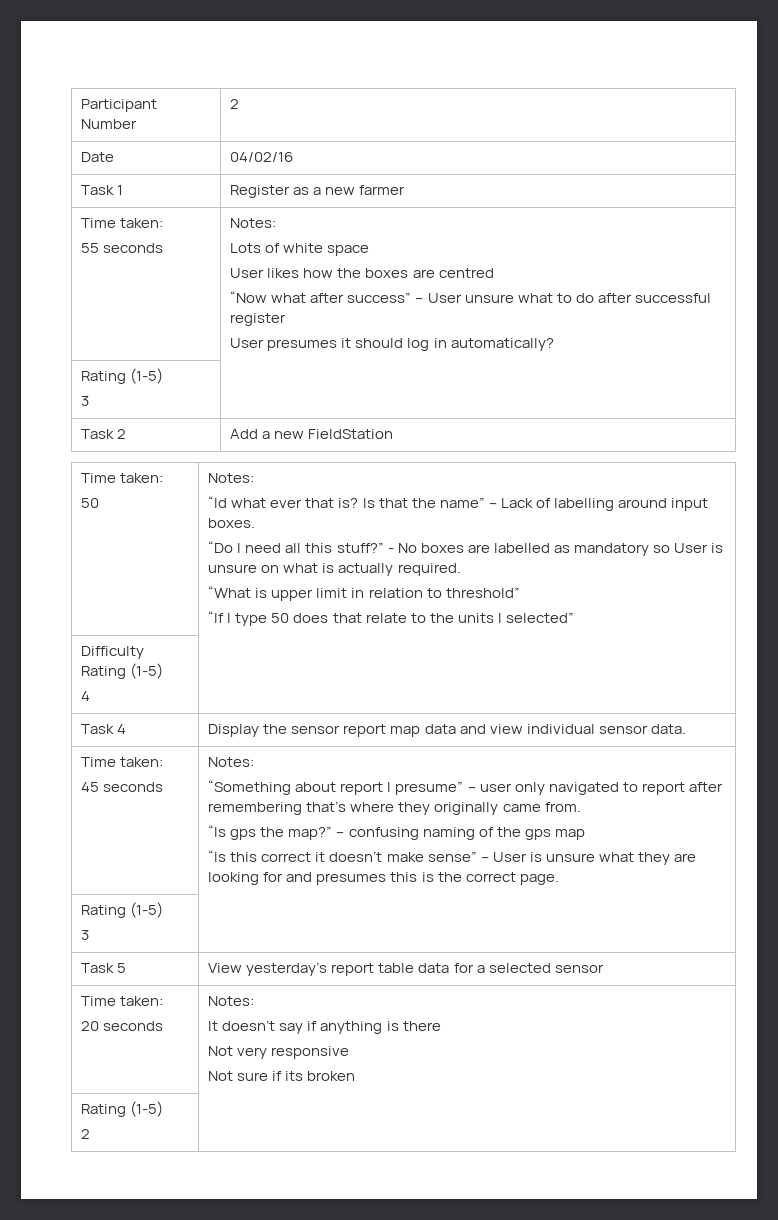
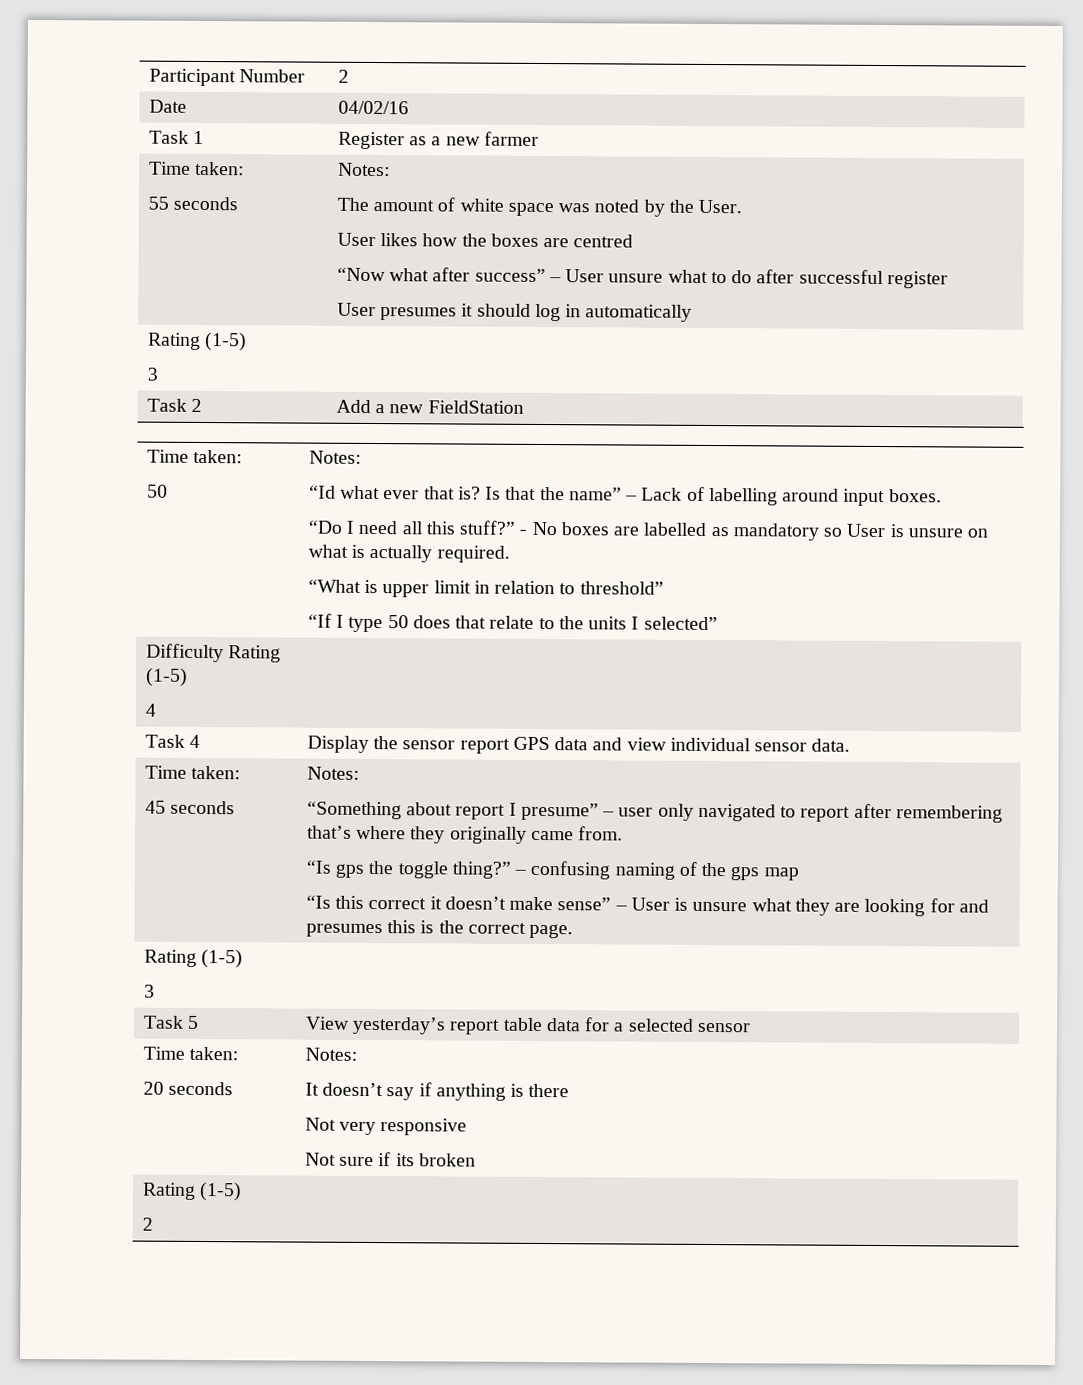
- Lots of white space
+ The amount of white space was noted by the User.
- User presumes it should log in automatically?
+ User presumes it should log in automatically
- Task 4 | Display the sensor report map data and view individual sensor data.
+ Task 4 | Display the sensor report GPS data and view individual sensor data.
- “Is gps the map?”
+ “Is gps the toggle thing?”

